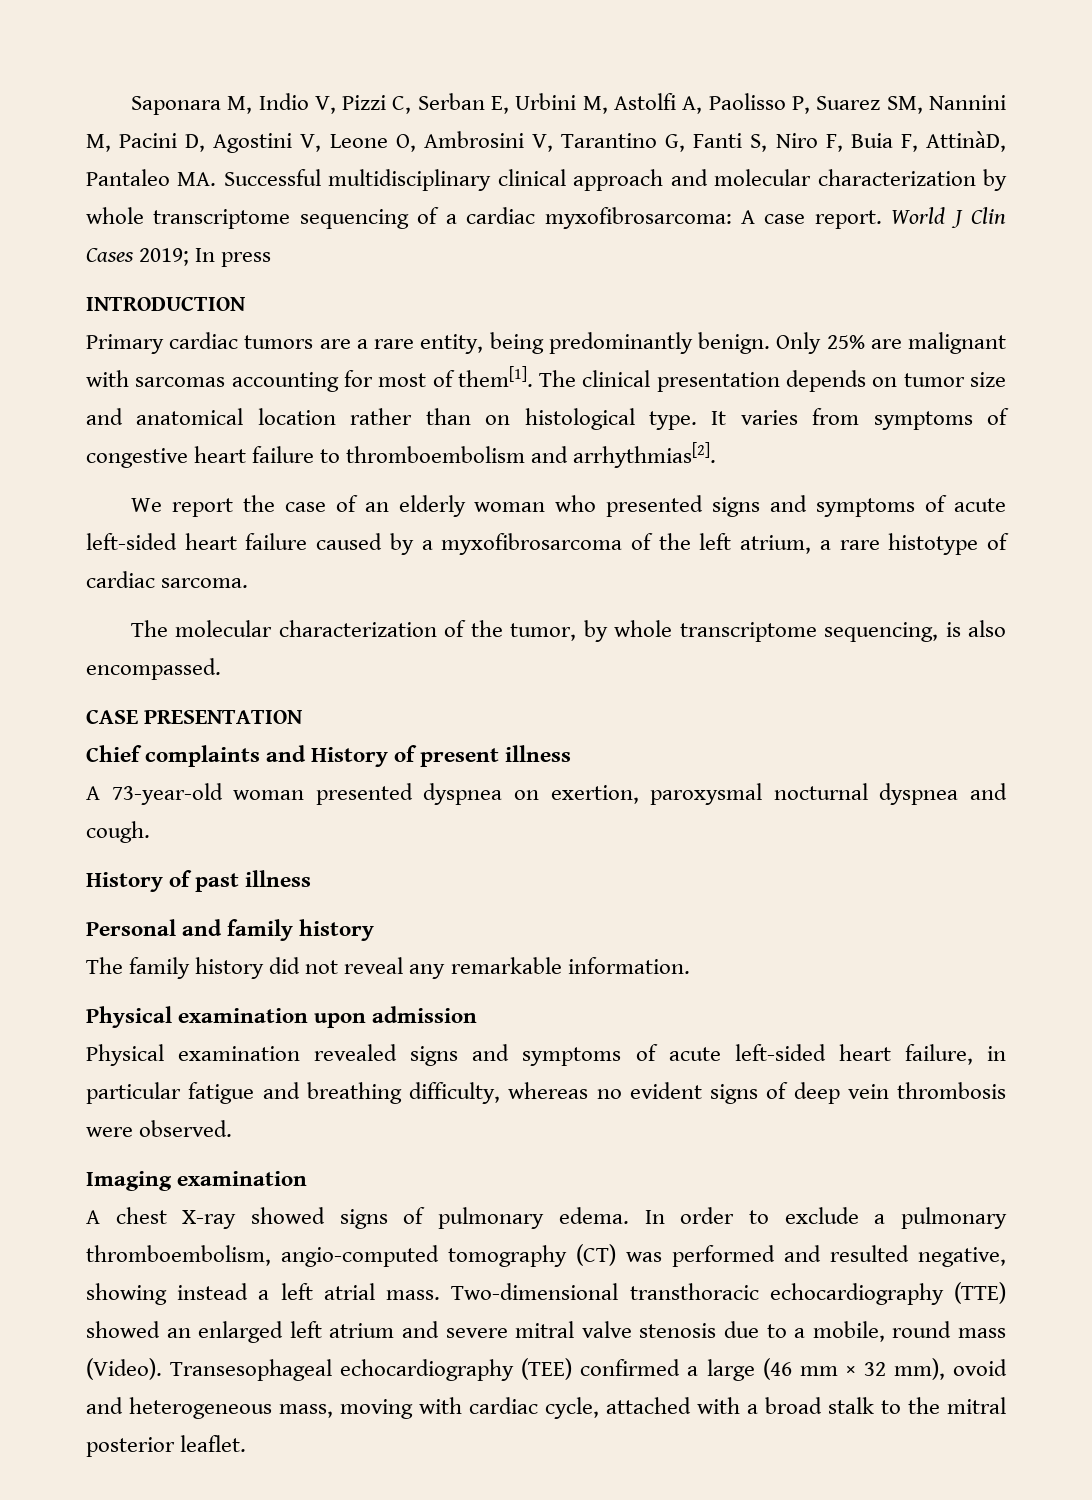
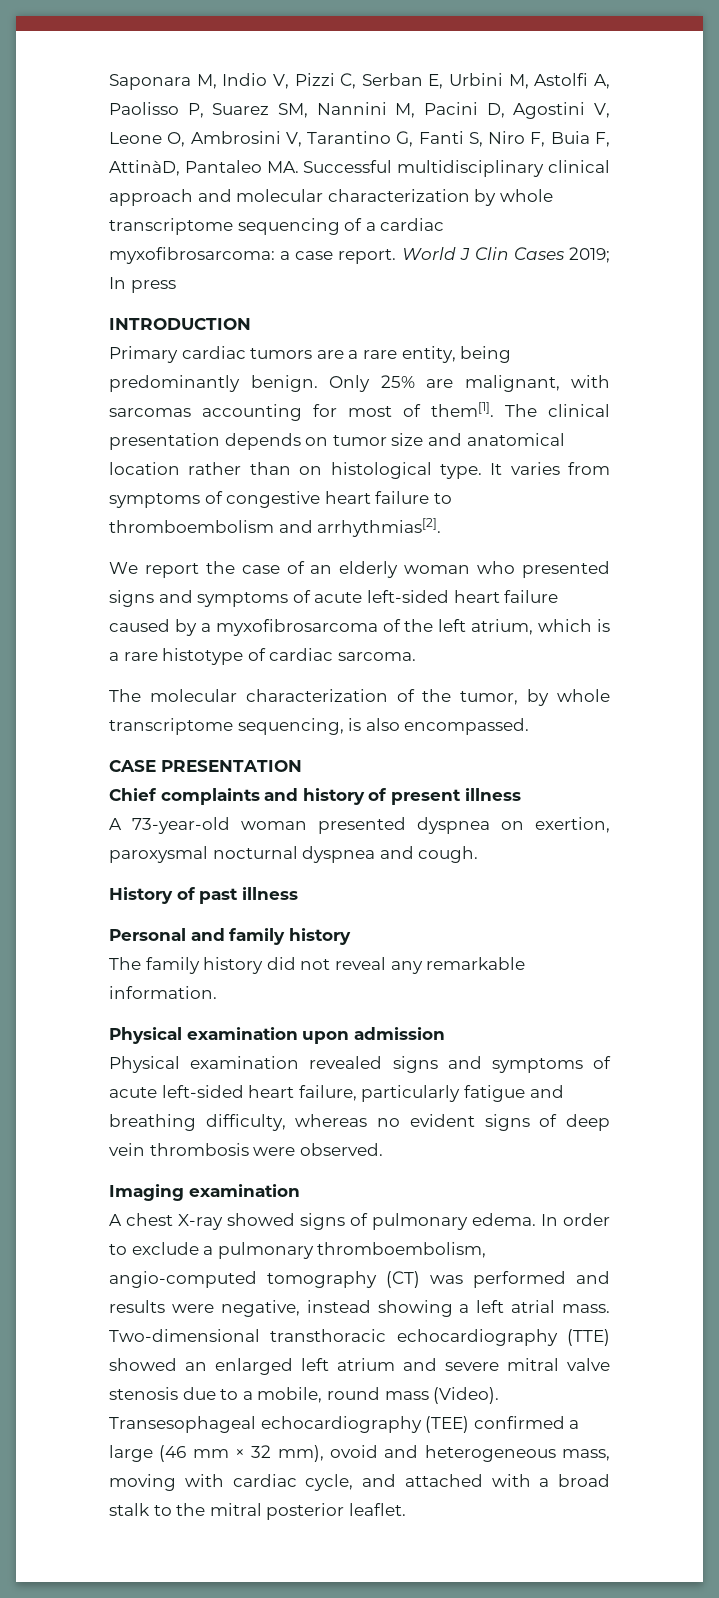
- Saponara M, Indio V, Pizzi C, Serban E, Urbini M, Astolfi A, Paolisso P, Suarez SM, Nannini M, Pacini D, Agostini V, Leone O, Ambrosini V, Tarantino G, Fanti S, Niro F, Buia F, AttinàD, Pantaleo MA. Successful multidisciplinary clinical approach and molecular characterization by whole transcriptome sequencing of a cardiac myxofibrosarcoma: A case report.
+ Saponara M, Indio V, Pizzi C, Serban E, Urbini M, Astolfi A, Paolisso P, Suarez SM, Nannini M, Pacini D, Agostini V, Leone O, Ambrosini V, Tarantino G, Fanti S, Niro F, Buia F, AttinàD, Pantaleo MA. Successful multidisciplinary clinical approach and molecular characterization by whole transcriptome sequencing of a cardiac myxofibrosarcoma: a case report.
- Only 25% are malignant with sarcomas accounting for most of them[1].
+ Only 25% are malignant, with sarcomas accounting for most of them[1].
- We report the case of an elderly woman who presented signs and symptoms of acute left-sided heart failure caused by a myxofibrosarcoma of the left atrium, a rare histotype of cardiac sarcoma.
+ We report the case of an elderly woman who presented signs and symptoms of acute left-sided heart failure caused by a myxofibrosarcoma of the left atrium, which is a rare histotype of cardiac sarcoma.
- Chief complaints and History of present illness
+ Chief complaints and history of present illness
- Physical examination revealed signs and symptoms of acute left-sided heart failure, in particular fatigue and breathing difficulty, whereas no evident signs of deep vein thrombosis were observed.
+ Physical examination revealed signs and symptoms of acute left-sided heart failure, particularly fatigue and breathing difficulty, whereas no evident signs of deep vein thrombosis were observed.
- In order to exclude a pulmonary thromboembolism, angio-computed tomography (CT) was performed and resulted negative, showing instead a left atrial mass.
+ In order to exclude a pulmonary thromboembolism, angio-computed tomography (CT) was performed and results were negative, instead showing a left atrial mass.
- Transesophageal echocardiography (TEE) confirmed a large (46 mm × 32 mm), ovoid and heterogeneous mass, moving with cardiac cycle, attached with a broad stalk to the mitral posterior leaflet.
+ Transesophageal echocardiography (TEE) confirmed a large (46 mm × 32 mm), ovoid and heterogeneous mass, moving with cardiac cycle, and attached with a broad stalk to the mitral posterior leaflet.

